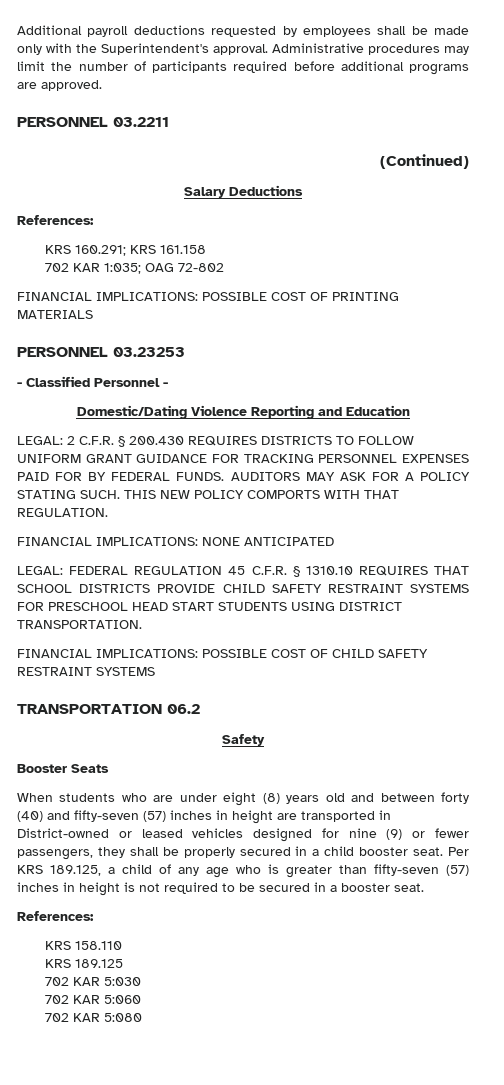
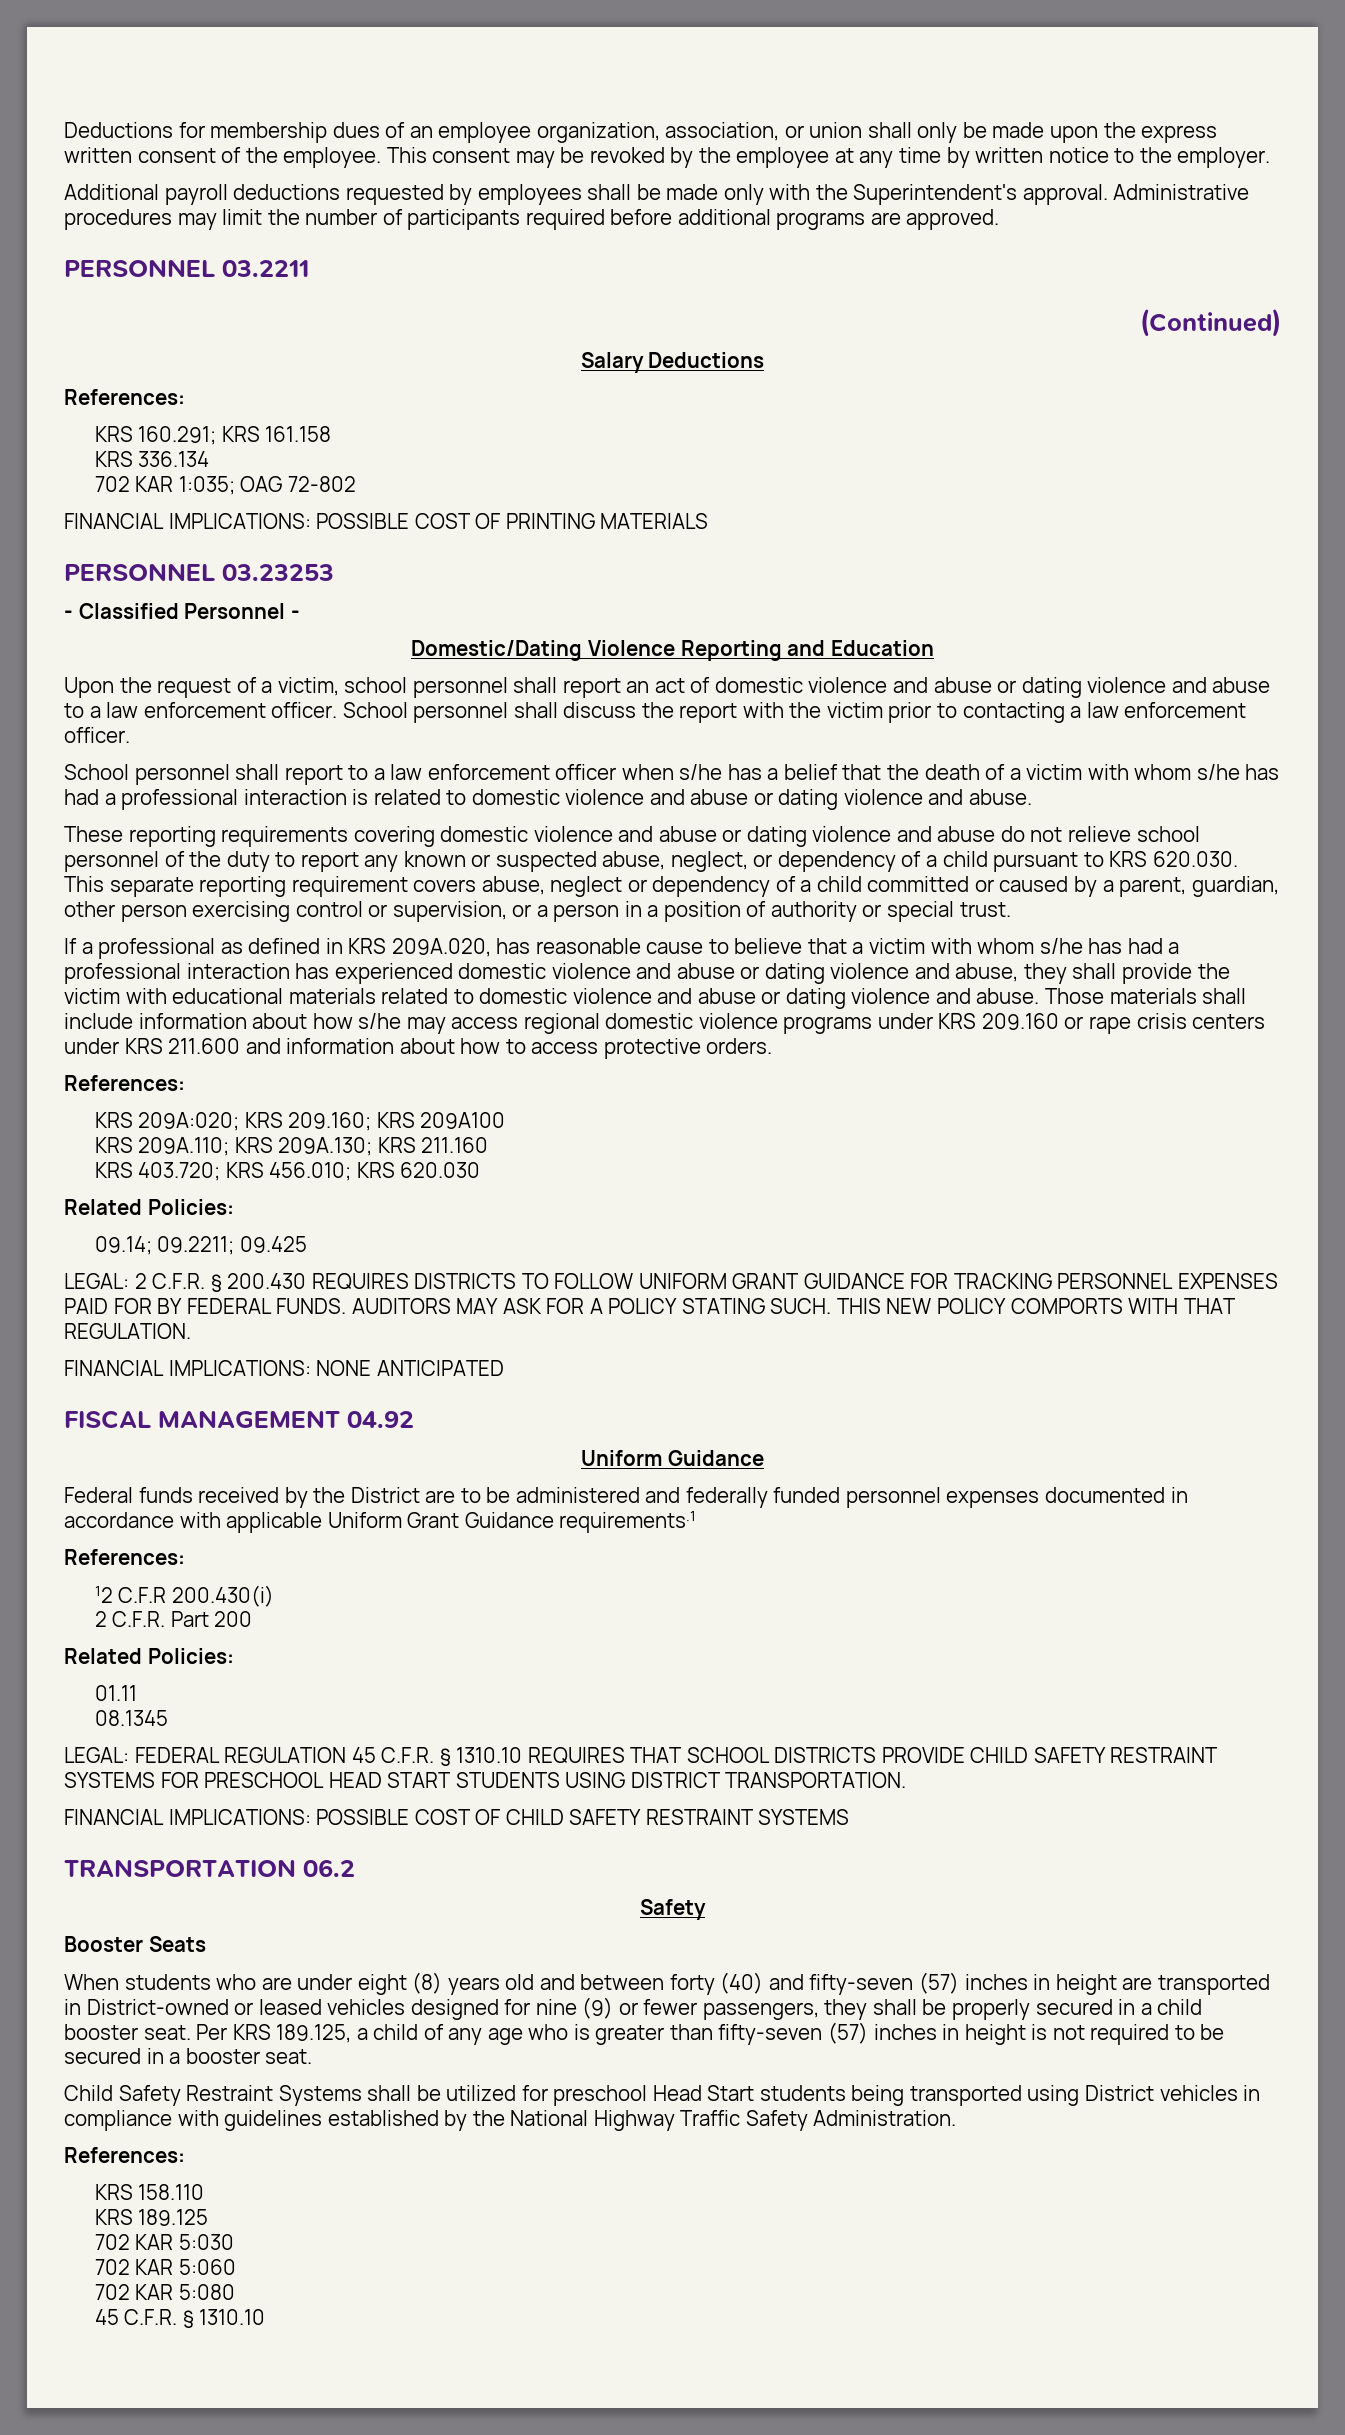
+ Deductions for membership dues of an employee organization, association, or union shall only be made upon the express written consent of the employee. This consent may be revoked by the employee at any time by written notice to the employer.
+ KRS 336.134
+ Upon the request of a victim, school personnel shall report an act of domestic violence and abuse or dating violence and abuse to a law enforcement officer. School personnel shall discuss the report with the victim prior to contacting a law enforcement officer.
+ School personnel shall report to a law enforcement officer when s/he has a belief that the death of a victim with whom s/he has had a professional interaction is related to domestic violence and abuse or dating violence and abuse.
+ These reporting requirements covering domestic violence and abuse or dating violence and abuse do not relieve school personnel of the duty to report any known or suspected abuse, neglect, or dependency of a child pursuant to KRS 620.030. This separate reporting requirement covers abuse, neglect or dependency of a child committed or caused by a parent, guardian, other person exercising control or supervision, or a person in a position of authority or special trust.
+ If a professional as defined in KRS 209A.020, has reasonable cause to believe that a victim with whom s/he has had a professional interaction has experienced domestic violence and abuse or dating violence and abuse, they shall provide the victim with educational materials related to domestic violence and abuse or dating violence and abuse. Those materials shall include information about how s/he may access regional domestic violence programs under KRS 209.160 or rape crisis centers under KRS 211.600 and information about how to access protective orders.
+ References:
+ KRS 209A:020; KRS 209.160; KRS 209A100
+ KRS 209A.110; KRS 209A.130; KRS 211.160
+ KRS 403.720; KRS 456.010; KRS 620.030
+ Related Policies:
+ 09.14; 09.2211; 09.425
+ FISCAL MANAGEMENT 04.92
+ Uniform Guidance
+ Federal funds received by the District are to be administered and federally funded personnel expenses documented in accordance with applicable Uniform Grant Guidance requirements.1
+ References:
+ 12 C.F.R 200.430(i)
+ 2 C.F.R. Part 200
+ Related Policies:
+ 01.11
+ 08.1345
+ Child Safety Restraint Systems shall be utilized for preschool Head Start students being transported using District vehicles in compliance with guidelines established by the National Highway Traffic Safety Administration.
  702 KAR 5:080
+ 45 C.F.R. § 1310.10

